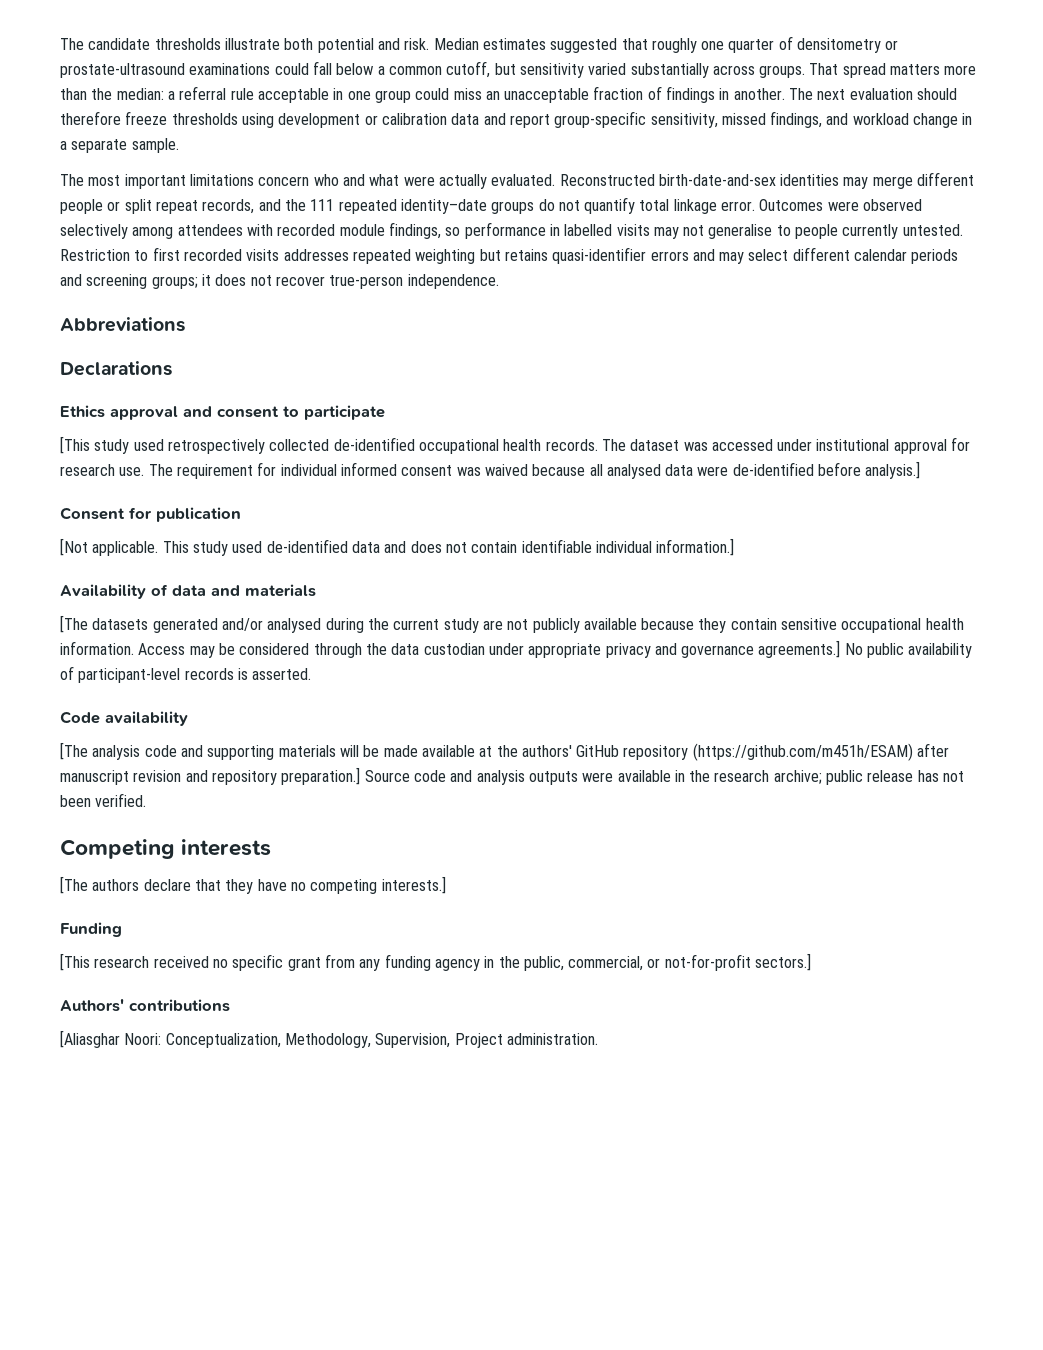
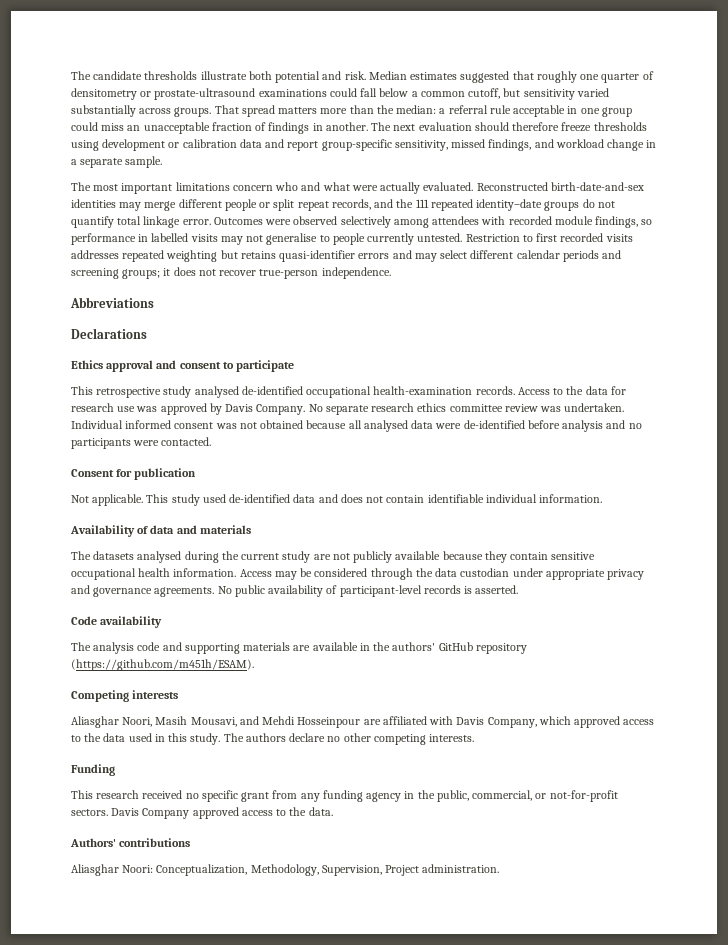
- [This study used retrospectively collected de-identified occupational health records. The dataset was accessed under institutional approval for research use. The requirement for individual informed consent was waived because all analysed data were de-identified before analysis.]
+ This retrospective study analysed de-identified occupational health-examination records. Access to the data for research use was approved by Davis Company. No separate research ethics committee review was undertaken. Individual informed consent was not obtained because all analysed data were de-identified before analysis and no participants were contacted.
- [Not applicable.
+ Not applicable.
- This study used de-identified data and does not contain identifiable individual information.]
+ This study used de-identified data and does not contain identifiable individual information.
- [The datasets generated and/or analysed during the current study are not publicly available because they contain sensitive occupational health information.
+ The datasets analysed during the current study are not publicly available because they contain sensitive occupational health information.
- Access may be considered through the data custodian under appropriate privacy and governance agreements.]
+ Access may be considered through the data custodian under appropriate privacy and governance agreements.
- [The analysis code and supporting materials will be made available at the authors' GitHub repository (https://github.com/m451h/ESAM) after manuscript revision and repository preparation.] Source code and analysis outputs were available in the research archive; public release has not been verified.
+ The analysis code and supporting materials are available in the authors' GitHub repository (https://github.com/m451h/ESAM).
  Competing interests
- [The authors declare that they have no competing interests.]
+ Aliasghar Noori, Masih Mousavi, and Mehdi Hosseinpour are affiliated with Davis Company, which approved access to the data used in this study. The authors declare no other competing interests.
- [This research received no specific grant from any funding agency in the public, commercial, or not-for-profit sectors.]
+ This research received no specific grant from any funding agency in the public, commercial, or not-for-profit sectors. Davis Company approved access to the data.
- [Aliasghar Noori: Conceptualization, Methodology, Supervision, Project administration.
+ Aliasghar Noori: Conceptualization, Methodology, Supervision, Project administration.

